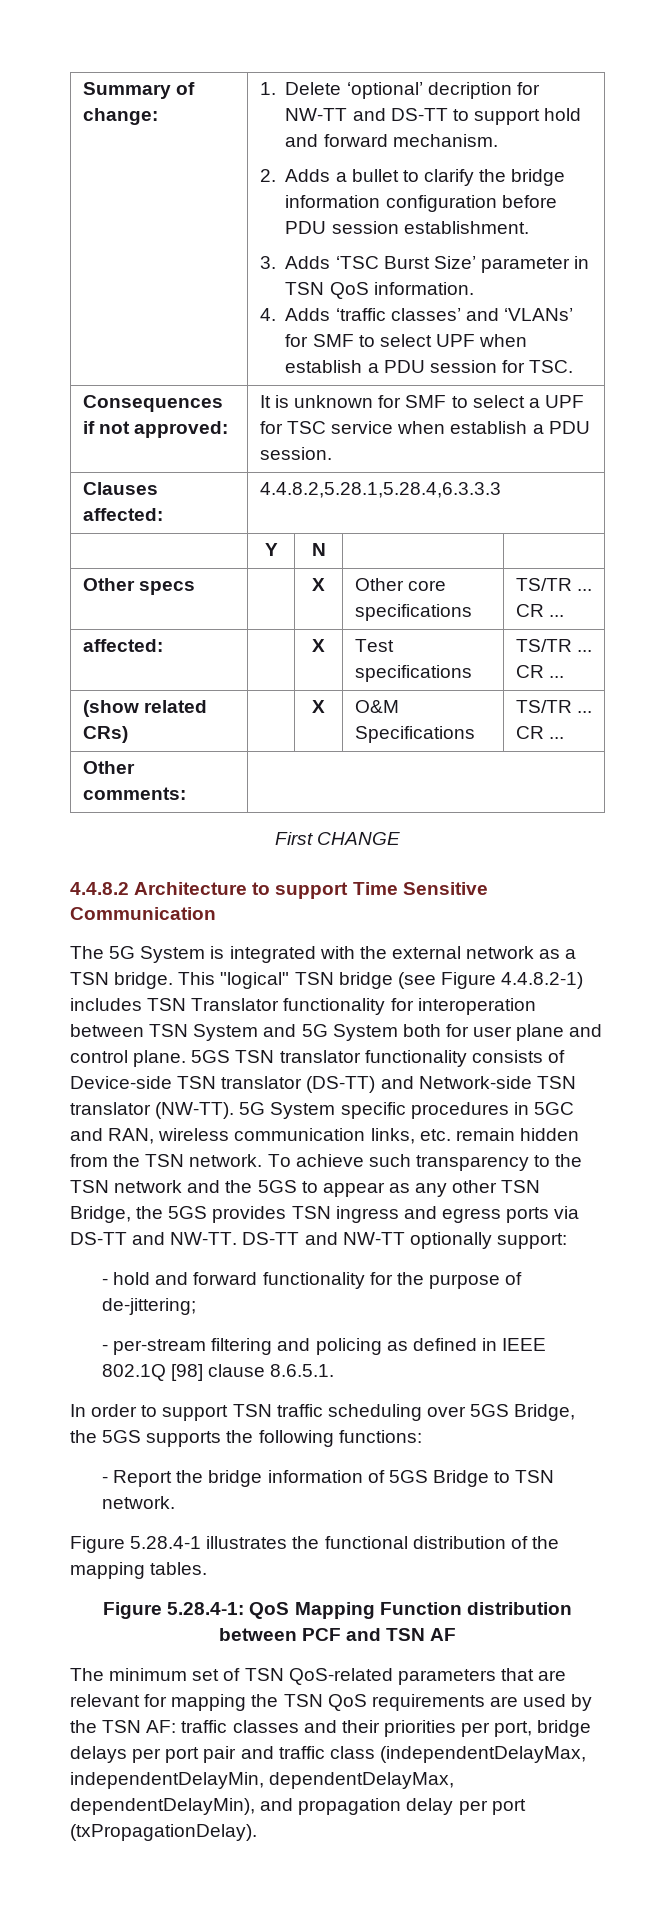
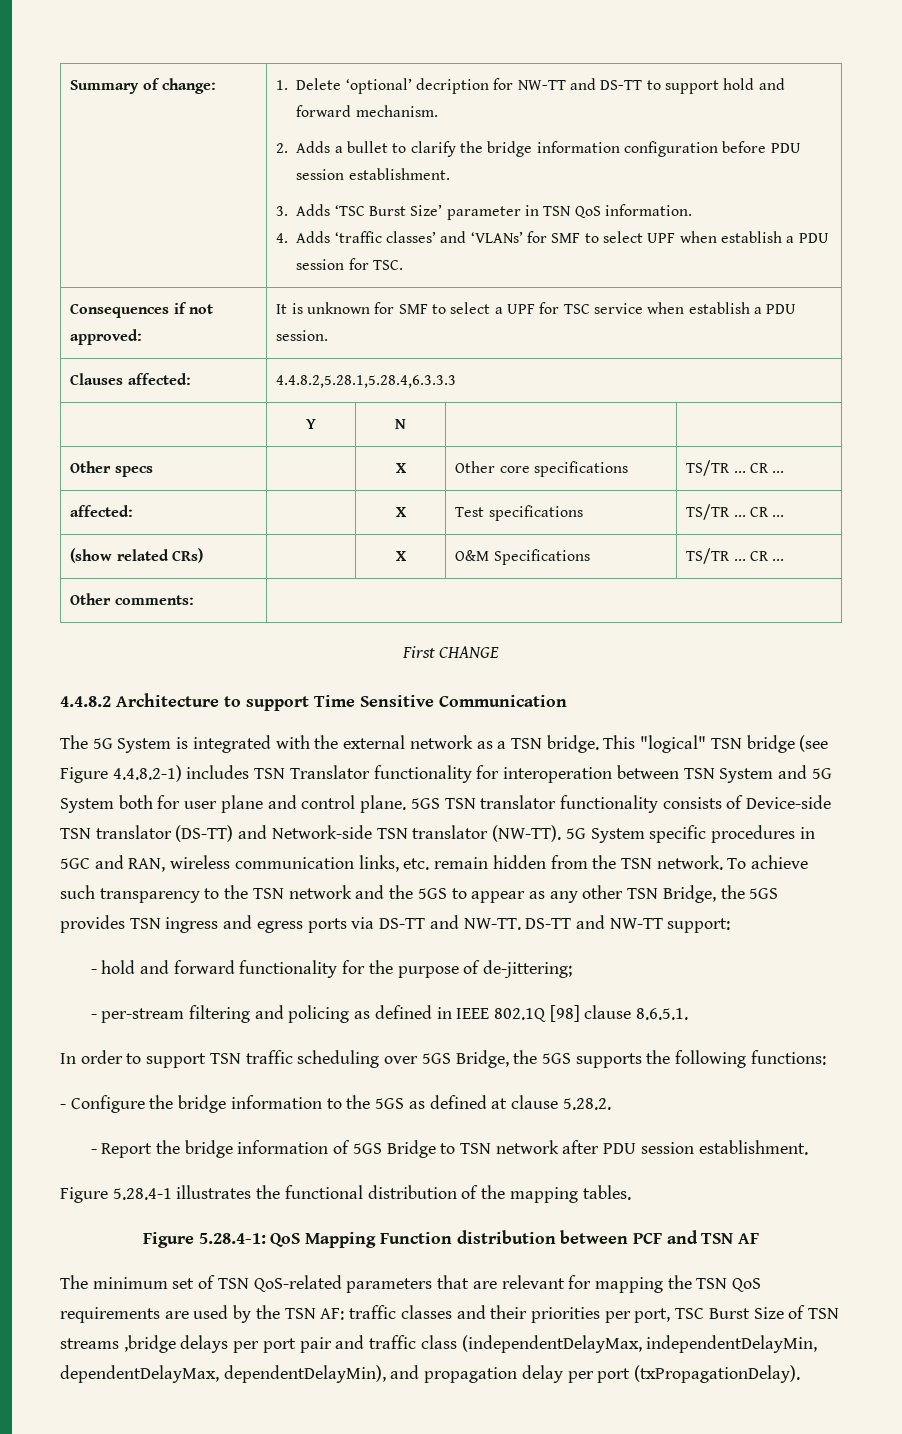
- DS-TT and NW-TT optionally support:
+ DS-TT and NW-TT support:
+ - Configure the bridge information to the 5GS as defined at clause 5.28.2.
- - Report the bridge information of 5GS Bridge to TSN network.
+ - Report the bridge information of 5GS Bridge to TSN network after PDU session establishment.
- The minimum set of TSN QoS-related parameters that are relevant for mapping the TSN QoS requirements are used by the TSN AF: traffic classes and their priorities per port, bridge delays per port pair and traffic class (independentDelayMax, independentDelayMin, dependentDelayMax, dependentDelayMin), and propagation delay per port (txPropagationDelay).
+ The minimum set of TSN QoS-related parameters that are relevant for mapping the TSN QoS requirements are used by the TSN AF: traffic classes and their priorities per port, TSC Burst Size of TSN streams ,bridge delays per port pair and traffic class (independentDelayMax, independentDelayMin, dependentDelayMax, dependentDelayMin), and propagation delay per port (txPropagationDelay).

